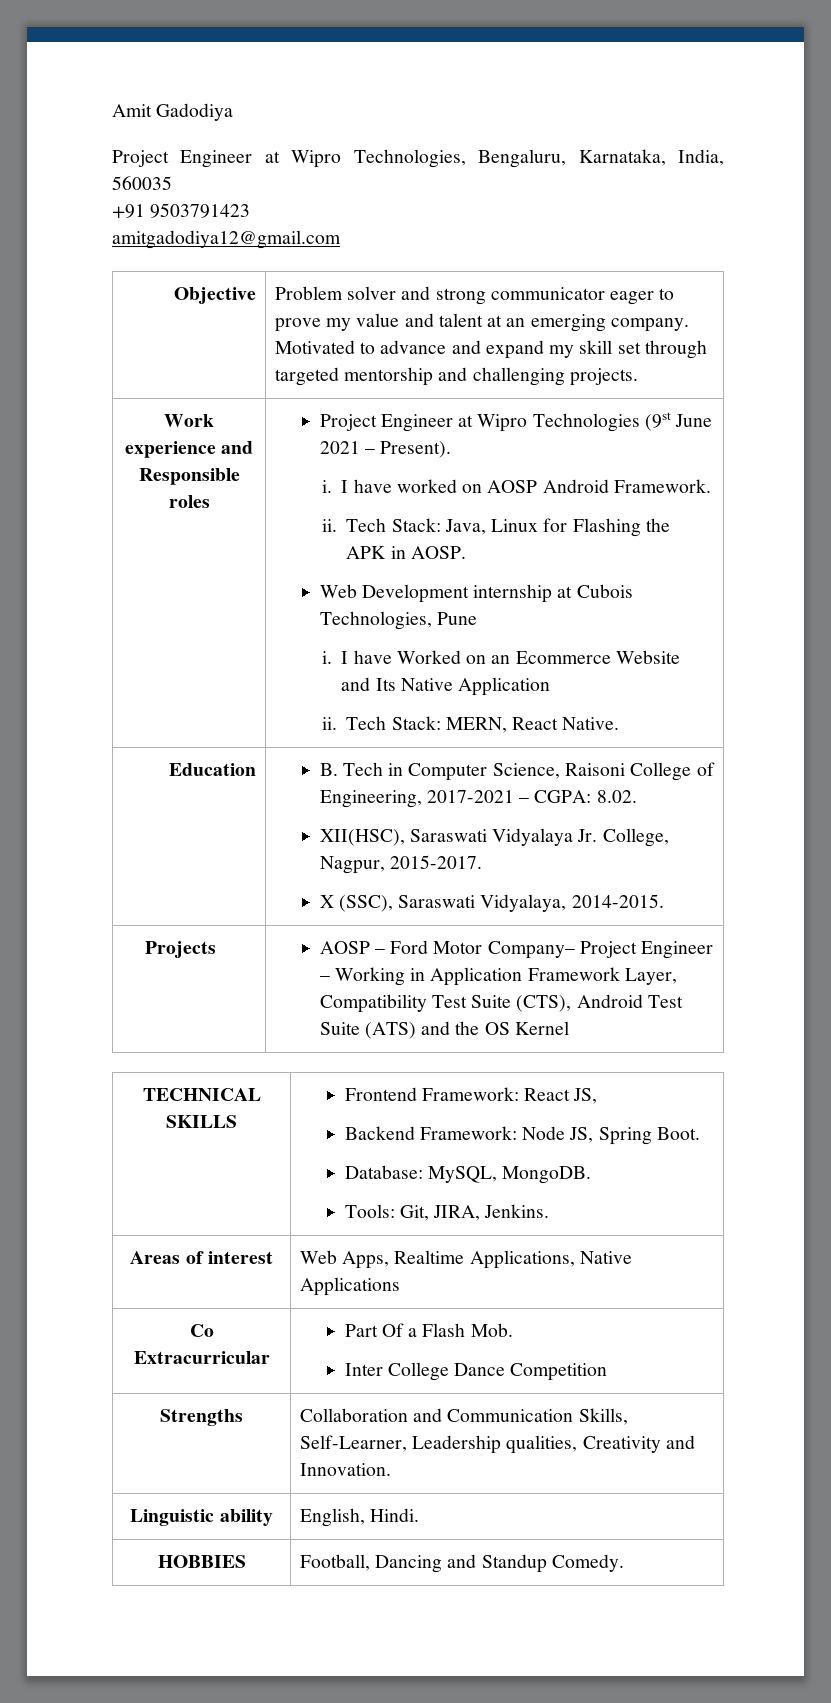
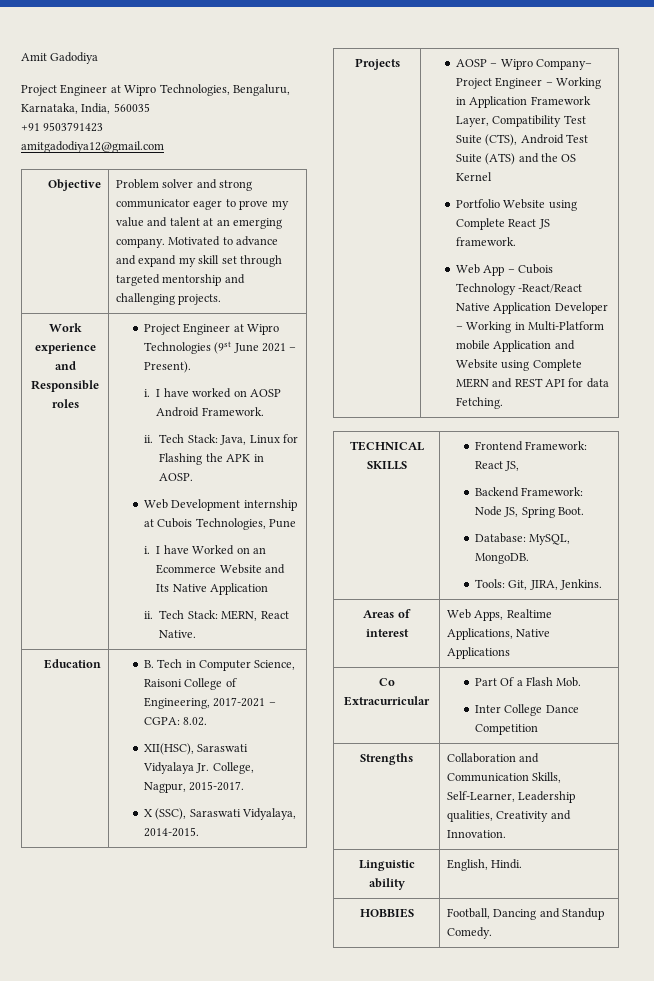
- AOSP – Ford Motor Company– Project Engineer – Working in Application Framework Layer, Compatibility Test Suite (CTS), Android Test Suite (ATS) and the OS Kernel
+ AOSP – Wipro Company– Project Engineer – Working in Application Framework Layer, Compatibility Test Suite (CTS), Android Test Suite (ATS) and the OS Kernel
+ Portfolio Website using Complete React JS framework.
+ Web App – Cubois Technology -React/React Native Application Developer – Working in Multi-Platform mobile Application and Website using Complete MERN and REST API for data Fetching.

